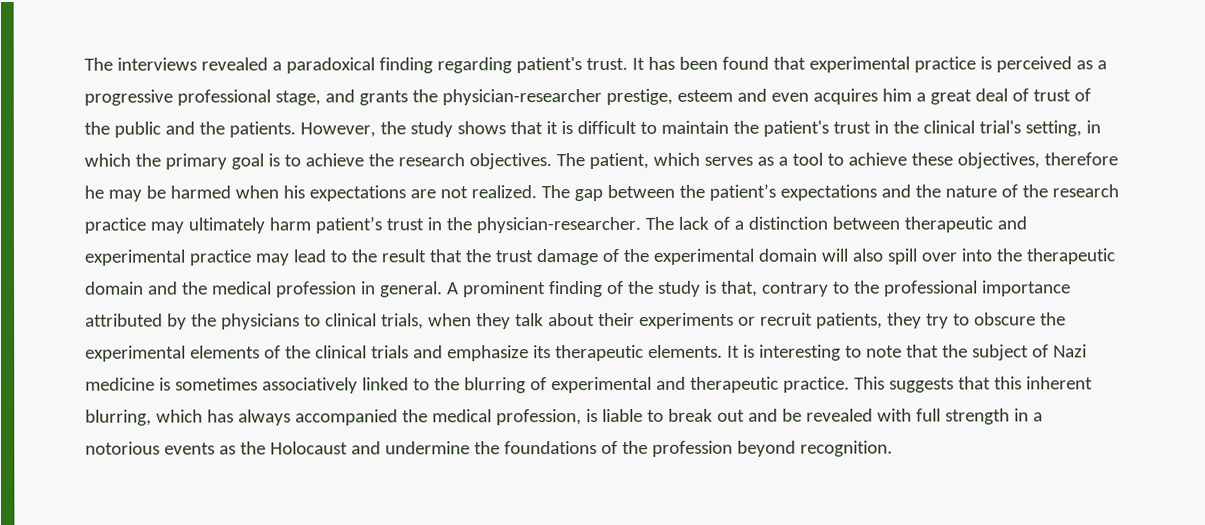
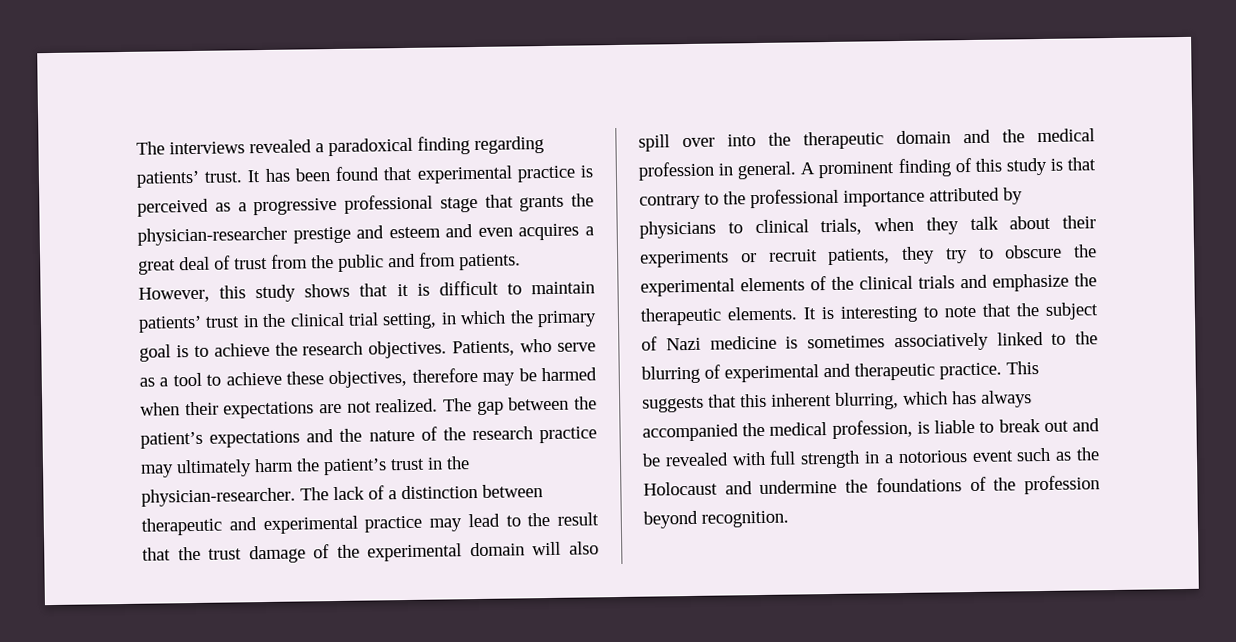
- The interviews revealed a paradoxical finding regarding patient's trust.
+ The interviews revealed a paradoxical finding regarding patients’ trust.
- It has been found that experimental practice is perceived as a progressive professional stage, and grants the physician-researcher prestige, esteem and even acquires him a great deal of trust of the public and the patients.
+ It has been found that experimental practice is perceived as a progressive professional stage that grants the physician-researcher prestige and esteem and even acquires a great deal of trust from the public and from patients.
- However, the study shows that it is difficult to maintain the patient's trust in the clinical trial's setting, in which the primary goal is to achieve the research objectives.
+ However, this study shows that it is difficult to maintain patients’ trust in the clinical trial setting, in which the primary goal is to achieve the research objectives.
- The patient, which serves as a tool to achieve these objectives, therefore he may be harmed when his expectations are not realized.
+ Patients, who serve as a tool to achieve these objectives, therefore may be harmed when their expectations are not realized.
- The gap between the patient’s expectations and the nature of the research practice may ultimately harm patient’s trust in the physician-researcher.
+ The gap between the patient’s expectations and the nature of the research practice may ultimately harm the patient’s trust in the physician-researcher.
- A prominent finding of the study is that, contrary to the professional importance attributed by the physicians to clinical trials, when they talk about their experiments or recruit patients, they try to obscure the experimental elements of the clinical trials and emphasize its therapeutic elements.
+ A prominent finding of this study is that contrary to the professional importance attributed by physicians to clinical trials, when they talk about their experiments or recruit patients, they try to obscure the experimental elements of the clinical trials and emphasize the therapeutic elements.
- This suggests that this inherent blurring, which has always accompanied the medical profession, is liable to break out and be revealed with full strength in a notorious events as the Holocaust and undermine the foundations of the profession beyond recognition.
+ This suggests that this inherent blurring, which has always accompanied the medical profession, is liable to break out and be revealed with full strength in a notorious event such as the Holocaust and undermine the foundations of the profession beyond recognition.

